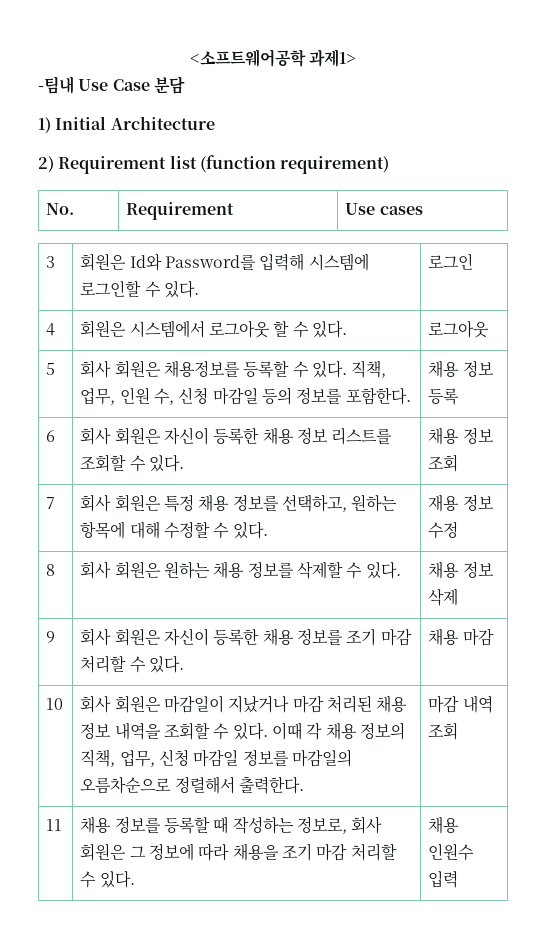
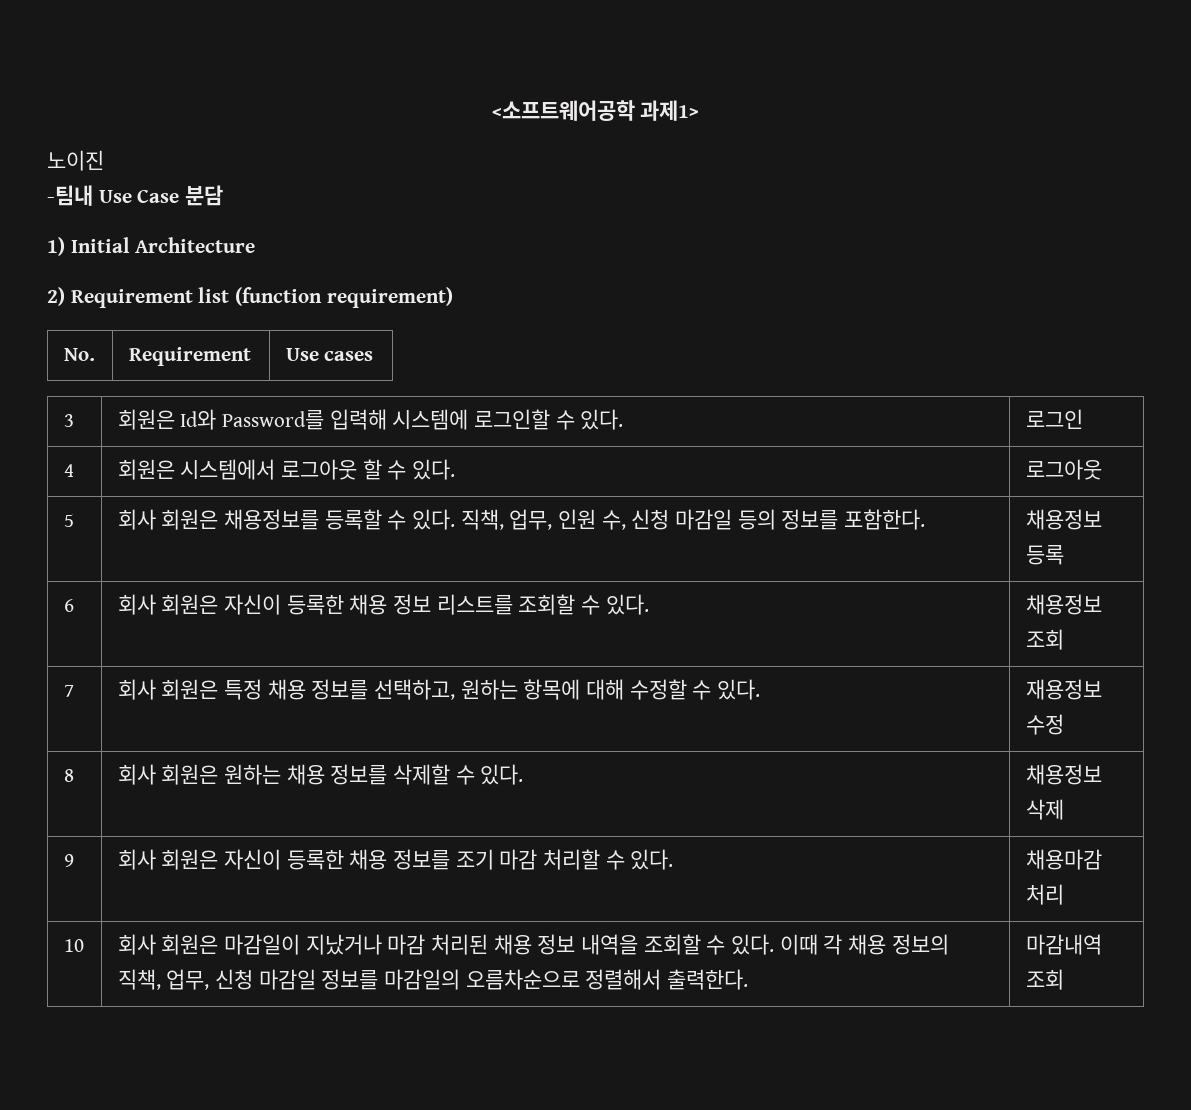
+ 노이진
- 5 | 회사 회원은 채용정보를 등록할 수 있다. 직책, 업무, 인원 수, 신청 마감일 등의 정보를 포함한다. | 채용 정보 등록
+ 5 | 회사 회원은 채용정보를 등록할 수 있다. 직책, 업무, 인원 수, 신청 마감일 등의 정보를 포함한다. | 채용정보 등록
- 6 | 회사 회원은 자신이 등록한 채용 정보 리스트를 조회할 수 있다. | 채용 정보 조회
+ 6 | 회사 회원은 자신이 등록한 채용 정보 리스트를 조회할 수 있다. | 채용정보 조회
- 7 | 회사 회원은 특정 채용 정보를 선택하고, 원하는 항목에 대해 수정할 수 있다. | 재용 정보 수정
+ 7 | 회사 회원은 특정 채용 정보를 선택하고, 원하는 항목에 대해 수정할 수 있다. | 재용정보 수정
- 8 | 회사 회원은 원하는 채용 정보를 삭제할 수 있다. | 채용 정보 삭제
+ 8 | 회사 회원은 원하는 채용 정보를 삭제할 수 있다. | 채용정보 삭제
- 9 | 회사 회원은 자신이 등록한 채용 정보를 조기 마감 처리할 수 있다. | 채용 마감
+ 9 | 회사 회원은 자신이 등록한 채용 정보를 조기 마감 처리할 수 있다. | 채용마감 처리
- 10 | 회사 회원은 마감일이 지났거나 마감 처리된 채용 정보 내역을 조회할 수 있다. 이때 각 채용 정보의 직책, 업무, 신청 마감일 정보를 마감일의 오름차순으로 정렬해서 출력한다. | 마감 내역 조회
- 11 | 채용 정보를 등록할 때 작성하는 정보로, 회사 회원은 그 정보에 따라 채용을 조기 마감 처리할 수 있다. | 채용 인원수 입력
+ 10 | 회사 회원은 마감일이 지났거나 마감 처리된 채용 정보 내역을 조회할 수 있다. 이때 각 채용 정보의 직책, 업무, 신청 마감일 정보를 마감일의 오름차순으로 정렬해서 출력한다. | 마감내역 조회

